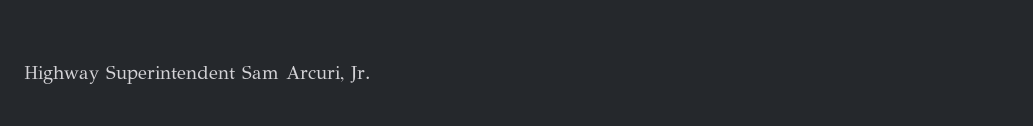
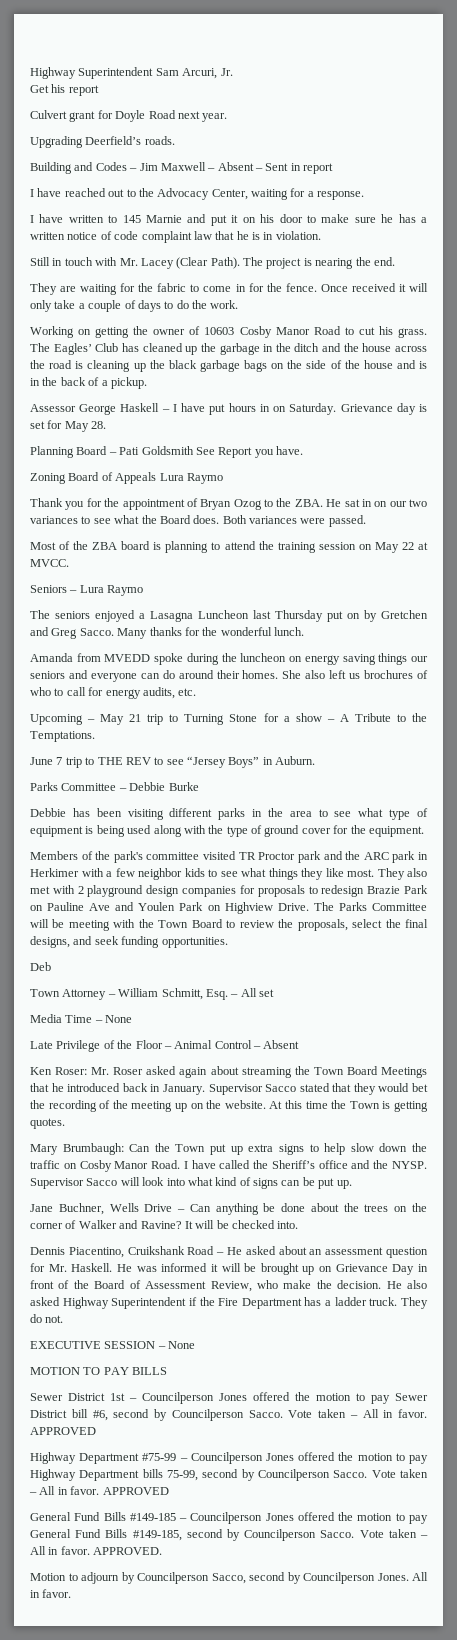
+ Get his report
+ Culvert grant for Doyle Road next year.
+ Upgrading Deerfield’s roads.
+ Building and Codes – Jim Maxwell – Absent – Sent in report
+ I have reached out to the Advocacy Center, waiting for a response.
+ I have written to 145 Marnie and put it on his door to make sure he has a written notice of code complaint law that he is in violation.
+ Still in touch with Mr. Lacey (Clear Path). The project is nearing the end.
+ They are waiting for the fabric to come in for the fence. Once received it will only take a couple of days to do the work.
+ Working on getting the owner of 10603 Cosby Manor Road to cut his grass. The Eagles’ Club has cleaned up the garbage in the ditch and the house across the road is cleaning up the black garbage bags on the side of the house and is in the back of a pickup.
+ Assessor George Haskell – I have put hours in on Saturday. Grievance day is set for May 28.
+ Planning Board – Pati Goldsmith See Report you have.
+ Zoning Board of Appeals Lura Raymo
+ Thank you for the appointment of Bryan Ozog to the ZBA. He sat in on our two variances to see what the Board does. Both variances were passed.
+ Most of the ZBA board is planning to attend the training session on May 22 at MVCC.
+ Seniors – Lura Raymo
+ The seniors enjoyed a Lasagna Luncheon last Thursday put on by Gretchen and Greg Sacco. Many thanks for the wonderful lunch.
+ Amanda from MVEDD spoke during the luncheon on energy saving things our seniors and everyone can do around their homes. She also left us brochures of who to call for energy audits, etc.
+ Upcoming – May 21 trip to Turning Stone for a show – A Tribute to the Temptations.
+ June 7 trip to THE REV to see “Jersey Boys” in Auburn.
+ Parks Committee – Debbie Burke
+ Debbie has been visiting different parks in the area to see what type of equipment is being used along with the type of ground cover for the equipment.
+ Members of the park's committee visited TR Proctor park and the ARC park in Herkimer with a few neighbor kids to see what things they like most. They also met with 2 playground design companies for proposals to redesign Brazie Park on Pauline Ave and Youlen Park on Highview Drive. The Parks Committee will be meeting with the Town Board to review the proposals, select the final designs, and seek funding opportunities.
+ Deb
+ Town Attorney – William Schmitt, Esq. – All set
+ Media Time – None
+ Late Privilege of the Floor – Animal Control – Absent
+ Ken Roser: Mr. Roser asked again about streaming the Town Board Meetings that he introduced back in January. Supervisor Sacco stated that they would bet the recording of the meeting up on the website. At this time the Town is getting quotes.
+ Mary Brumbaugh: Can the Town put up extra signs to help slow down the traffic on Cosby Manor Road. I have called the Sheriff’s office and the NYSP. Supervisor Sacco will look into what kind of signs can be put up.
+ Jane Buchner, Wells Drive – Can anything be done about the trees on the corner of Walker and Ravine? It will be checked into.
+ Dennis Piacentino, Cruikshank Road – He asked about an assessment question for Mr. Haskell. He was informed it will be brought up on Grievance Day in front of the Board of Assessment Review, who make the decision. He also asked Highway Superintendent if the Fire Department has a ladder truck. They do not.
+ EXECUTIVE SESSION – None
+ MOTION TO PAY BILLS
+ Sewer District 1st – Councilperson Jones offered the motion to pay Sewer District bill #6, second by Councilperson Sacco. Vote taken – All in favor. APPROVED
+ Highway Department #75-99 – Councilperson Jones offered the motion to pay Highway Department bills 75-99, second by Councilperson Sacco. Vote taken – All in favor. APPROVED
+ General Fund Bills #149-185 – Councilperson Jones offered the motion to pay General Fund Bills #149-185, second by Councilperson Sacco. Vote taken – All in favor. APPROVED.
+ Motion to adjourn by Councilperson Sacco, second by Councilperson Jones. All in favor.

